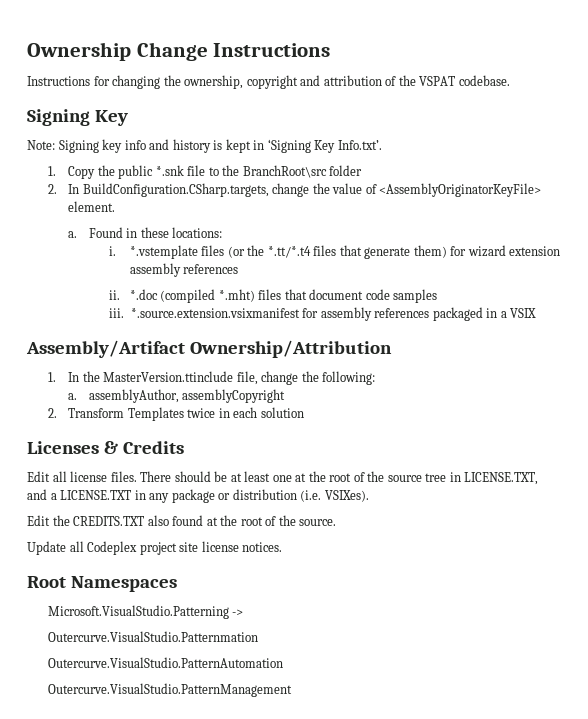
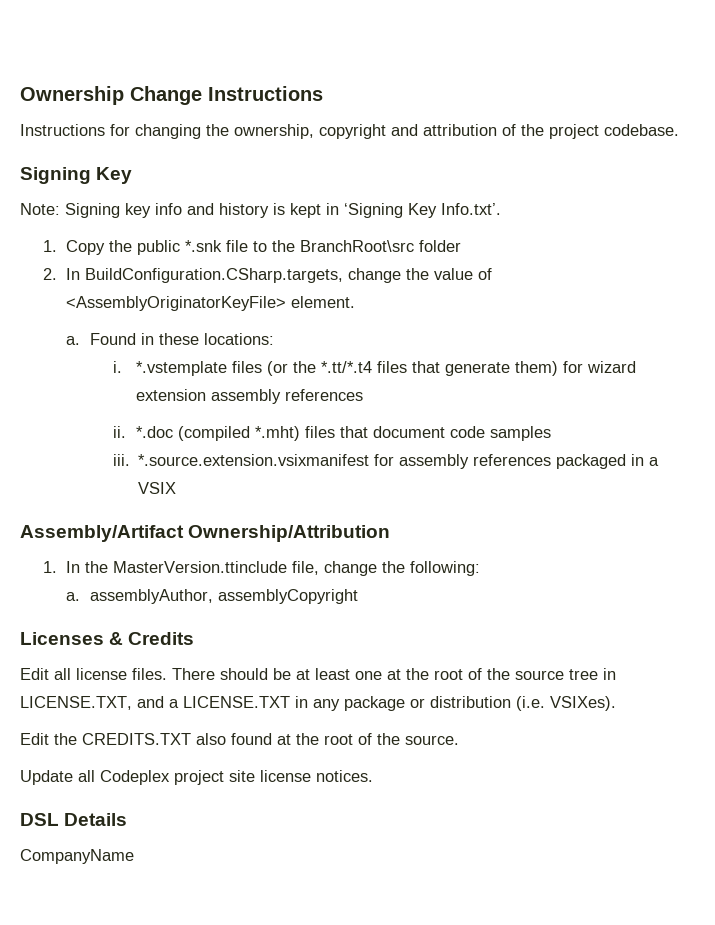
- Instructions for changing the ownership, copyright and attribution of the VSPAT codebase.
+ Instructions for changing the ownership, copyright and attribution of the project codebase.
- 2. Transform Templates twice in each solution
- Root Namespaces
- Microsoft.VisualStudio.Patterning ->
- Outercurve.VisualStudio.Patternmation
- Outercurve.VisualStudio.PatternAutomation
- Outercurve.VisualStudio.PatternManagement
+ DSL Details
+ CompanyName

